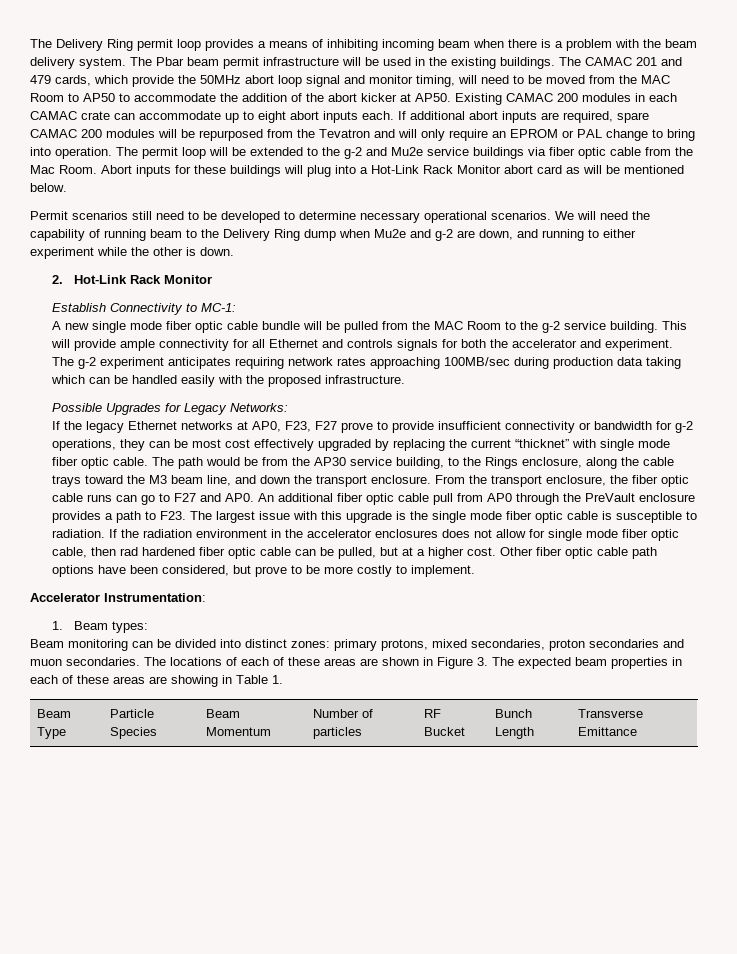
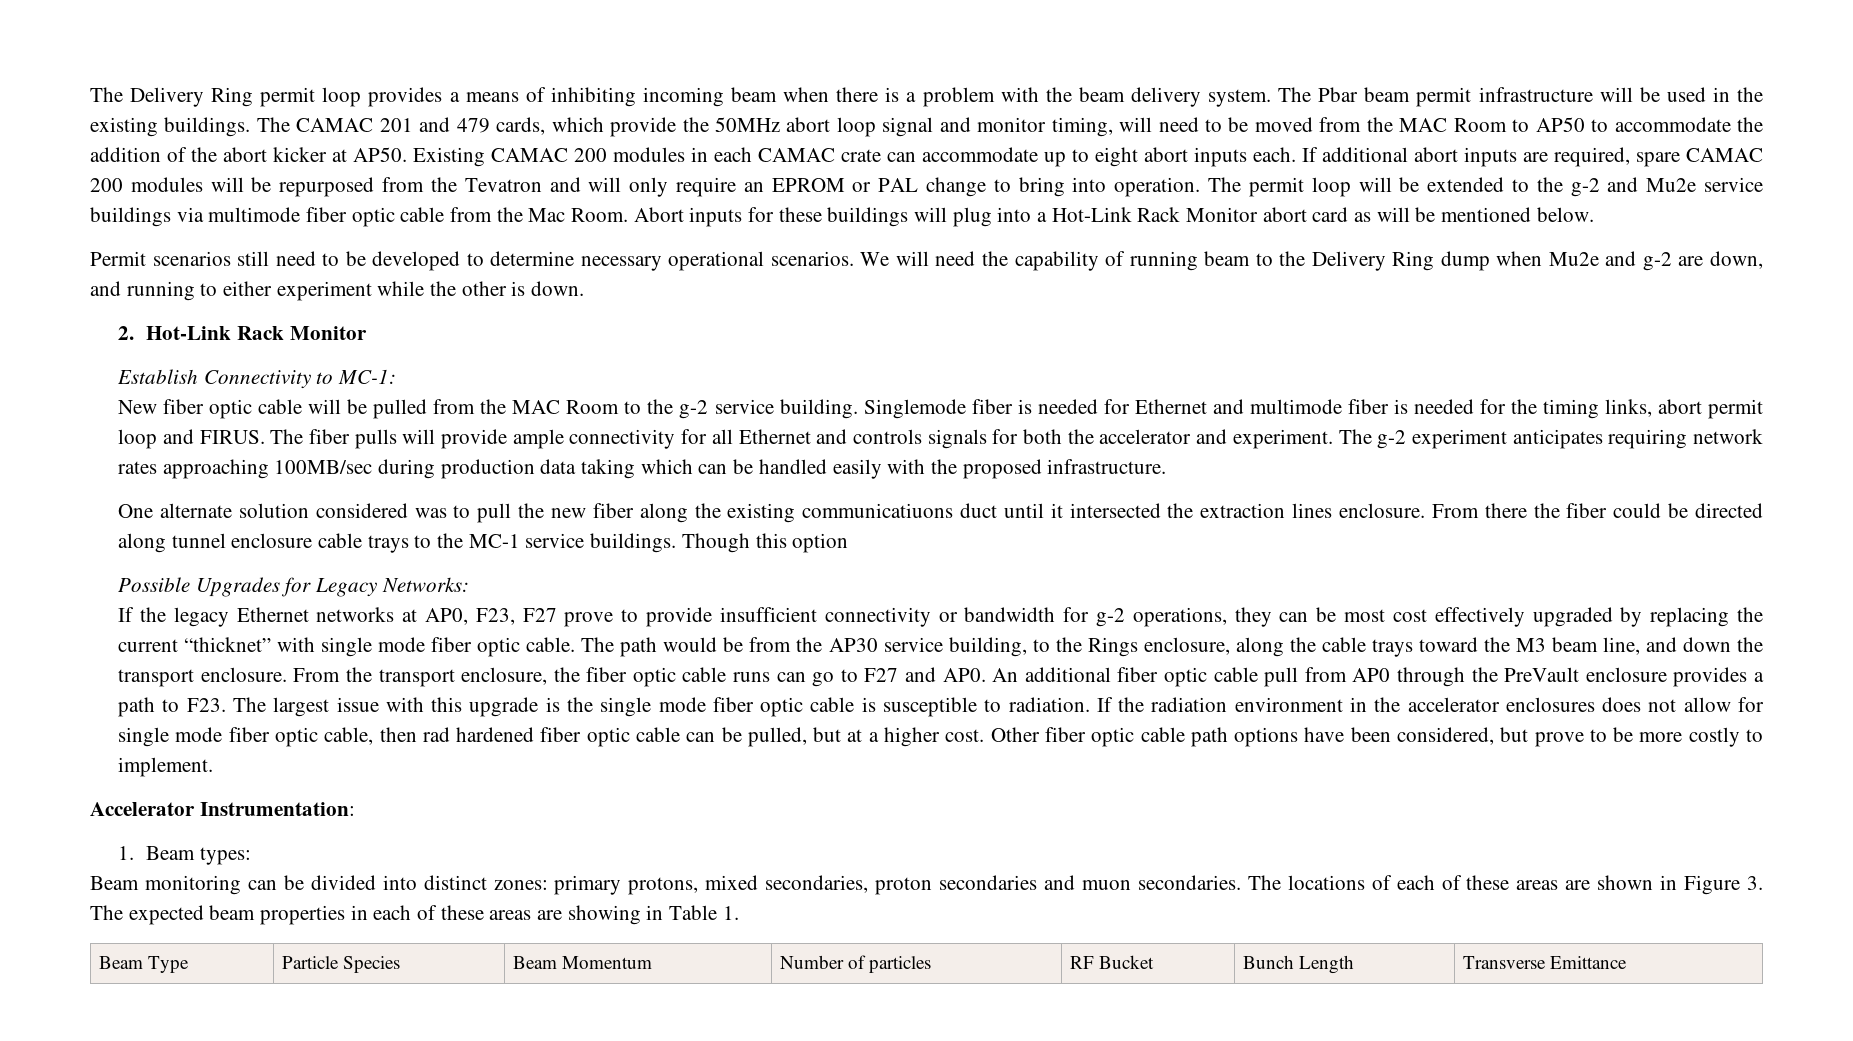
- The permit loop will be extended to the g-2 and Mu2e service buildings via fiber optic cable from the Mac Room.
+ The permit loop will be extended to the g-2 and Mu2e service buildings via multimode fiber optic cable from the Mac Room.
- A new single mode fiber optic cable bundle will be pulled from the MAC Room to the g-2 service building.
+ New fiber optic cable will be pulled from the MAC Room to the g-2 service building.
- This will provide ample connectivity for all Ethernet and controls signals for both the accelerator and experiment.
+ Singlemode fiber is needed for Ethernet and multimode fiber is needed for the timing links, abort permit loop and FIRUS. The fiber pulls will provide ample connectivity for all Ethernet and controls signals for both the accelerator and experiment.
+ One alternate solution considered was to pull the new fiber along the existing communicatiuons duct until it intersected the extraction lines enclosure. From there the fiber could be directed along tunnel enclosure cable trays to the MC-1 service buildings. Though this option

